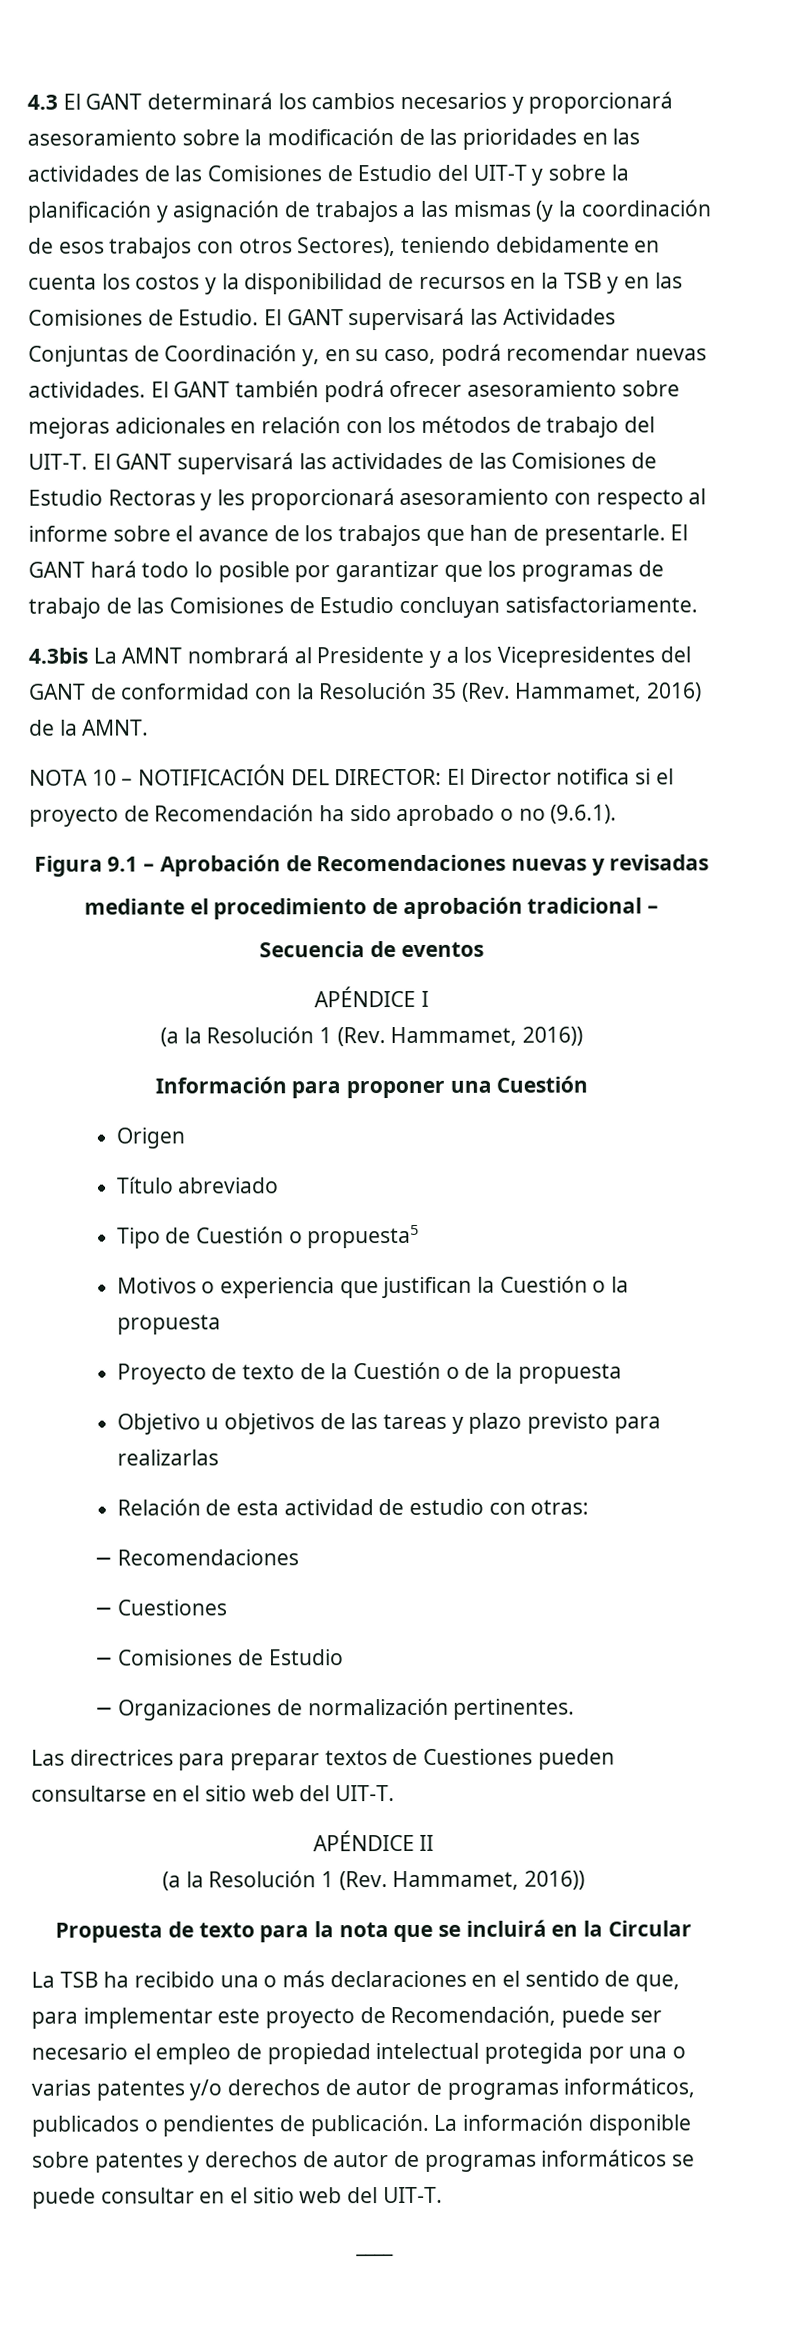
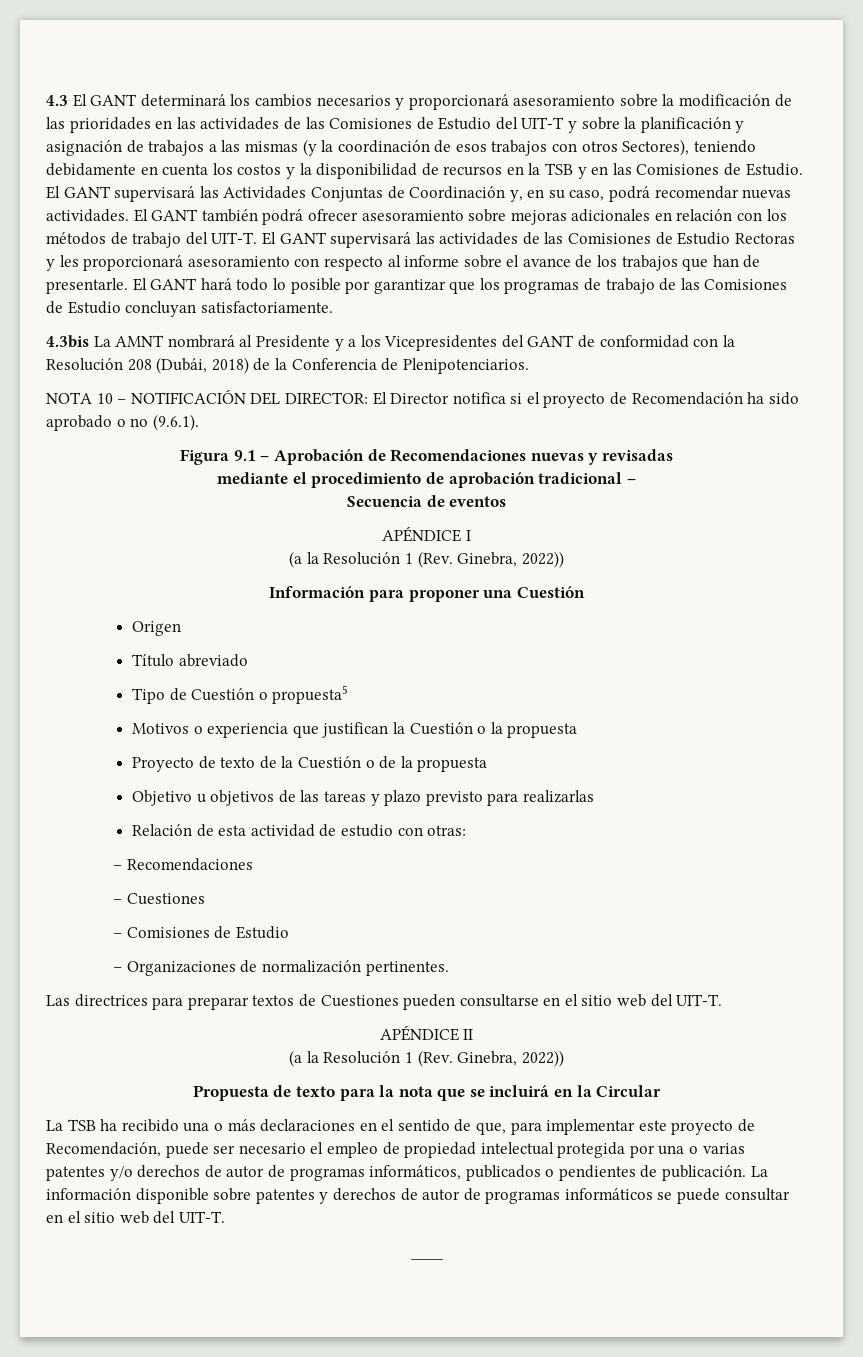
- 4.3bis La AMNT nombrará al Presidente y a los Vicepresidentes del GANT de conformidad con la Resolución 35 (Rev. Hammamet, 2016) de la AMNT.
+ 4.3bis La AMNT nombrará al Presidente y a los Vicepresidentes del GANT de conformidad con la Resolución 208 (Dubái, 2018) de la Conferencia de Plenipotenciarios.
  APÉNDICE I
- (a la Resolución 1 (Rev. Hammamet, 2016))
+ (a la Resolución 1 (Rev. Ginebra, 2022))
  APÉNDICE II
- (a la Resolución 1 (Rev. Hammamet, 2016))
+ (a la Resolución 1 (Rev. Ginebra, 2022))

